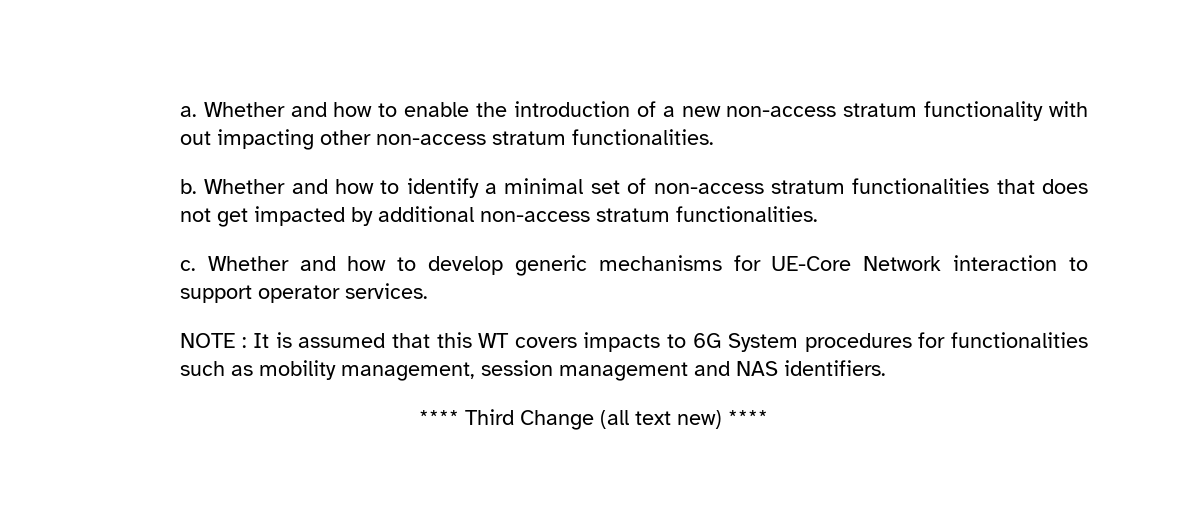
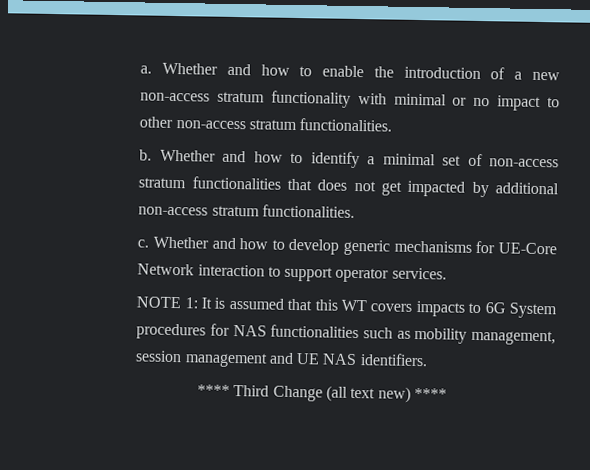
- Whether and how to enable the introduction of a new non-access stratum functionality with out impacting other non-access stratum functionalities.
+ Whether and how to enable the introduction of a new non-access stratum functionality with minimal or no impact to other non-access stratum functionalities.
- NOTE : It is assumed that this WT covers impacts to 6G System procedures for functionalities such as mobility management, session management and NAS identifiers.
+ NOTE 1: It is assumed that this WT covers impacts to 6G System procedures for NAS functionalities such as mobility management, session management and UE NAS identifiers.

